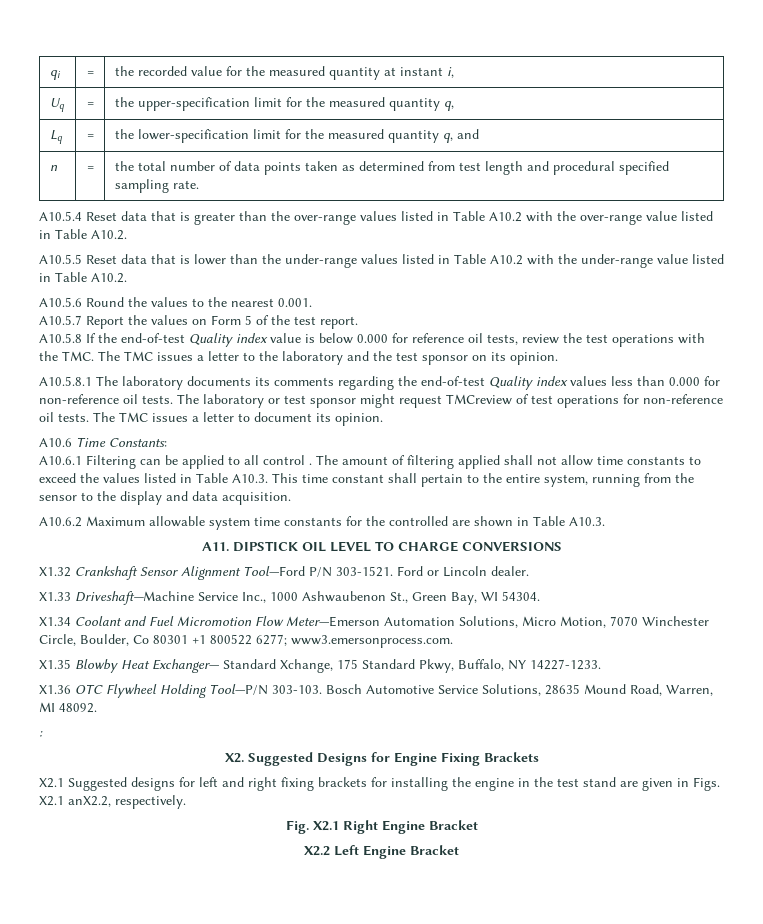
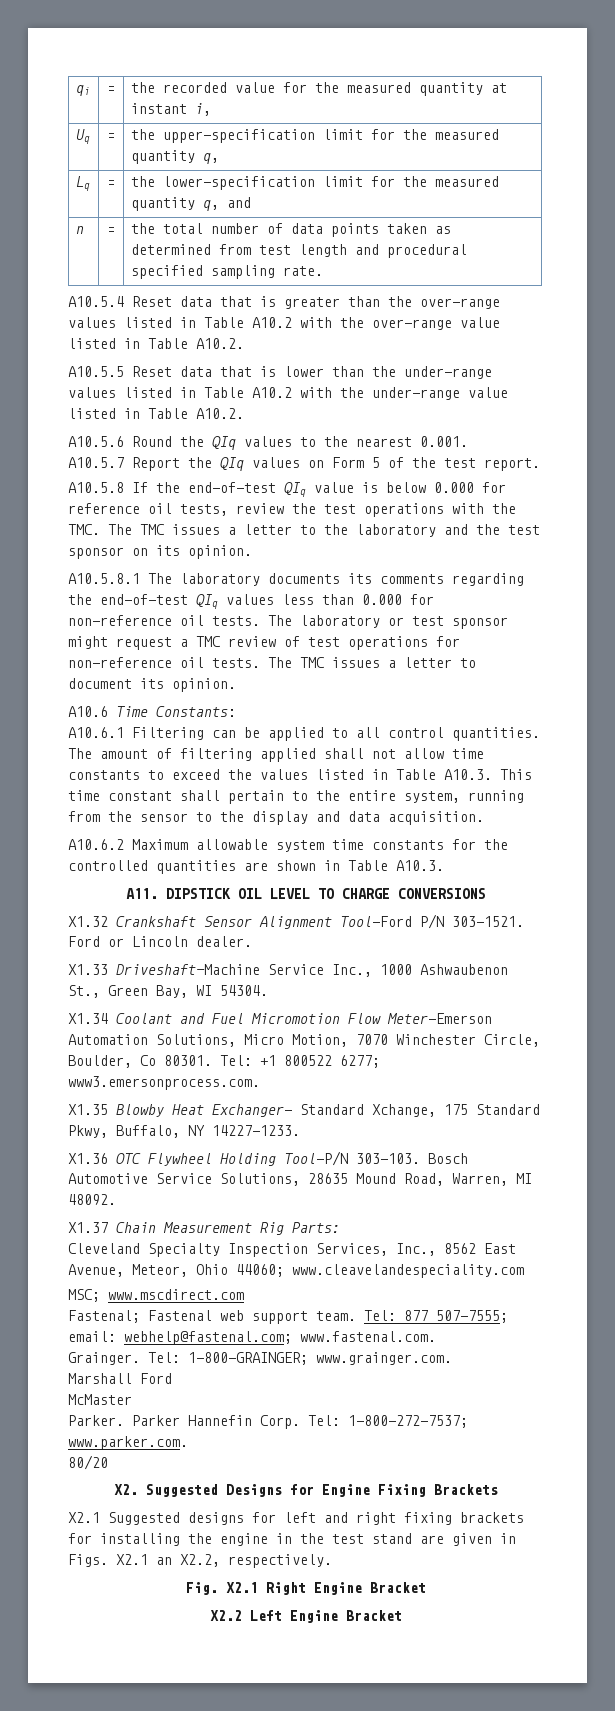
- A10.5.6 Round the values to the nearest 0.001.
+ A10.5.6 Round the QIq values to the nearest 0.001.
- A10.5.7 Report the values on Form 5 of the test report.
+ A10.5.7 Report the QIq values on Form 5 of the test report.
- A10.5.8 If the end-of-test Quality index value is below 0.000 for reference oil tests, review the test operations with the TMC. The TMC issues a letter to the laboratory and the test sponsor on its opinion.
+ A10.5.8 If the end-of-test QIq value is below 0.000 for reference oil tests, review the test operations with the TMC. The TMC issues a letter to the laboratory and the test sponsor on its opinion.
- A10.5.8.1 The laboratory documents its comments regarding the end-of-test Quality index values less than 0.000 for non-reference oil tests.
+ A10.5.8.1 The laboratory documents its comments regarding the end-of-test QIq values less than 0.000 for non-reference oil tests.
- The laboratory or test sponsor might request TMCreview of test operations for non-reference oil tests.
+ The laboratory or test sponsor might request a TMC review of test operations for non-reference oil tests.
- A10.6.1 Filtering can be applied to all control .
+ A10.6.1 Filtering can be applied to all control quantities.
- A10.6.2 Maximum allowable system time constants for the controlled are shown in Table A10.3.
+ A10.6.2 Maximum allowable system time constants for the controlled quantities are shown in Table A10.3.
- X1.34 Coolant and Fuel Micromotion Flow Meter—Emerson Automation Solutions, Micro Motion, 7070 Winchester Circle, Boulder, Co 80301 +1 800522 6277; www3.emersonprocess.com.
+ X1.34 Coolant and Fuel Micromotion Flow Meter—Emerson Automation Solutions, Micro Motion, 7070 Winchester Circle, Boulder, Co 80301. Tel: +1 800522 6277; www3.emersonprocess.com.
- :
+ X1.37 Chain Measurement Rig Parts:
+ Cleveland Specialty Inspection Services, Inc., 8562 East Avenue, Meteor, Ohio 44060; www.cleavelandespeciality.com
+ MSC; www.mscdirect.com
+ Fastenal; Fastenal web support team. Tel: 877 507-7555; email: webhelp@fastenal.com; www.fastenal.com.
+ Grainger. Tel: 1-800-GRAINGER; www.grainger.com.
+ Marshall Ford
+ McMaster
+ Parker. Parker Hannefin Corp. Tel: 1-800-272-7537; www.parker.com.
+ 80/20
- X2.1 Suggested designs for left and right fixing brackets for installing the engine in the test stand are given in Figs. X2.1 anX2.2, respectively.
+ X2.1 Suggested designs for left and right fixing brackets for installing the engine in the test stand are given in Figs. X2.1 an X2.2, respectively.

